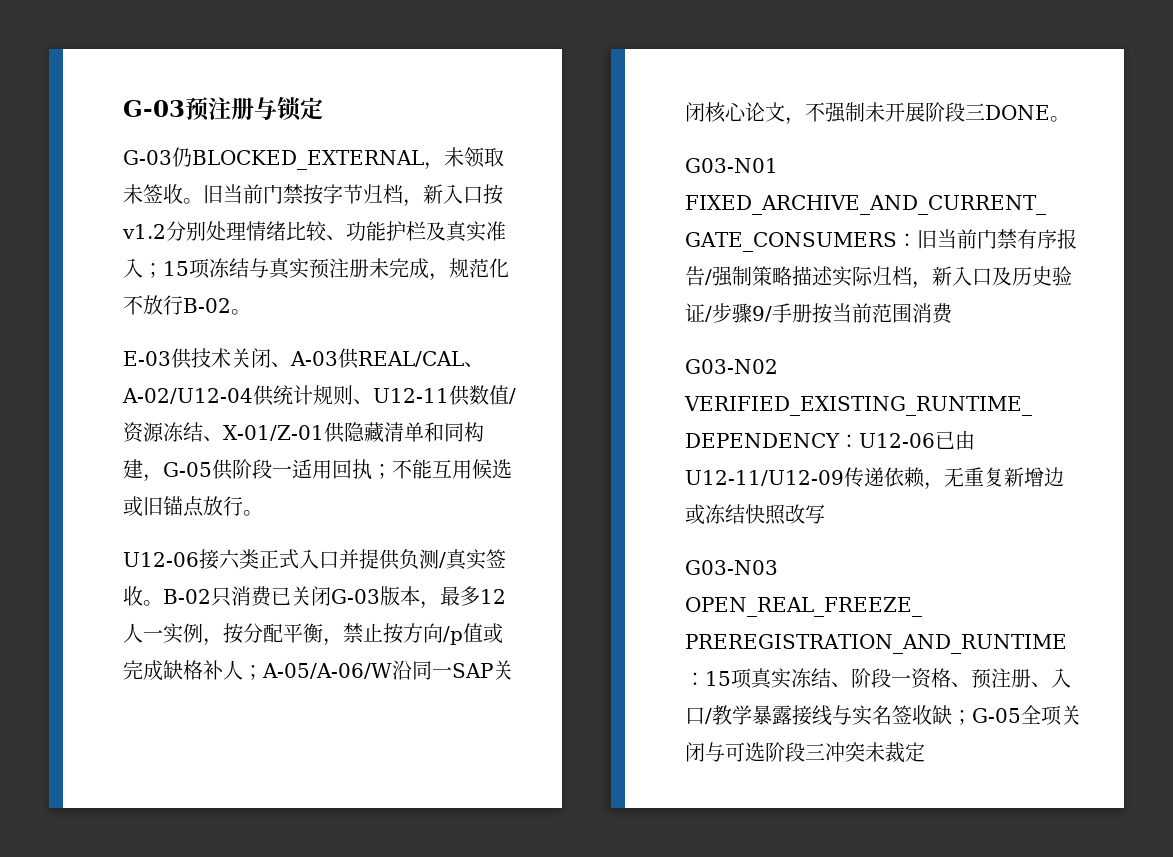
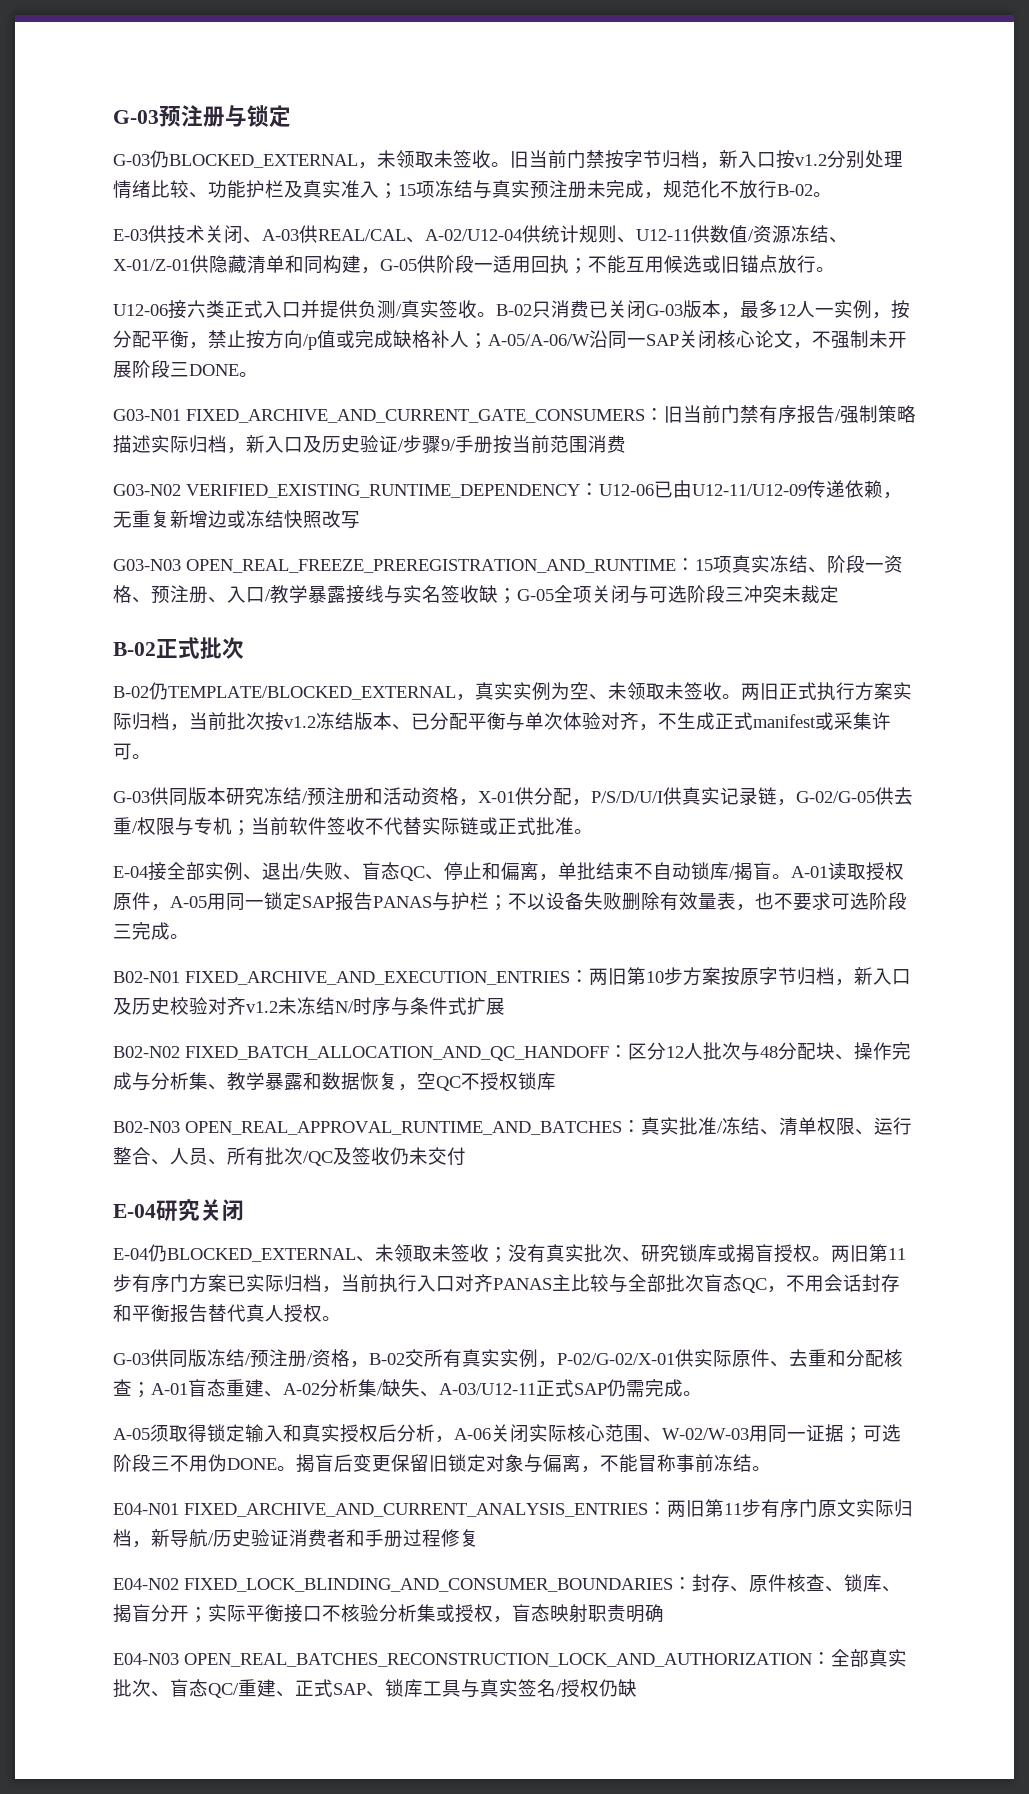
+ B-02正式批次
+ B-02仍TEMPLATE/BLOCKED_EXTERNAL，真实实例为空、未领取未签收。两旧正式执行方案实际归档，当前批次按v1.2冻结版本、已分配平衡与单次体验对齐，不生成正式manifest或采集许可。
+ G-03供同版本研究冻结/预注册和活动资格，X-01供分配，P/S/D/U/I供真实记录链，G-02/G-05供去重/权限与专机；当前软件签收不代替实际链或正式批准。
+ E-04接全部实例、退出/失败、盲态QC、停止和偏离，单批结束不自动锁库/揭盲。A-01读取授权原件，A-05用同一锁定SAP报告PANAS与护栏；不以设备失败删除有效量表，也不要求可选阶段三完成。
+ B02-N01 FIXED_ARCHIVE_AND_EXECUTION_ENTRIES：两旧第10步方案按原字节归档，新入口及历史校验对齐v1.2未冻结N/时序与条件式扩展
+ B02-N02 FIXED_BATCH_ALLOCATION_AND_QC_HANDOFF：区分12人批次与48分配块、操作完成与分析集、教学暴露和数据恢复，空QC不授权锁库
+ B02-N03 OPEN_REAL_APPROVAL_RUNTIME_AND_BATCHES：真实批准/冻结、清单权限、运行整合、人员、所有批次/QC及签收仍未交付
+ E-04研究关闭
+ E-04仍BLOCKED_EXTERNAL、未领取未签收；没有真实批次、研究锁库或揭盲授权。两旧第11步有序门方案已实际归档，当前执行入口对齐PANAS主比较与全部批次盲态QC，不用会话封存和平衡报告替代真人授权。
+ G-03供同版冻结/预注册/资格，B-02交所有真实实例，P-02/G-02/X-01供实际原件、去重和分配核查；A-01盲态重建、A-02分析集/缺失、A-03/U12-11正式SAP仍需完成。
+ A-05须取得锁定输入和真实授权后分析，A-06关闭实际核心范围、W-02/W-03用同一证据；可选阶段三不用伪DONE。揭盲后变更保留旧锁定对象与偏离，不能冒称事前冻结。
+ E04-N01 FIXED_ARCHIVE_AND_CURRENT_ANALYSIS_ENTRIES：两旧第11步有序门原文实际归档，新导航/历史验证消费者和手册过程修复
+ E04-N02 FIXED_LOCK_BLINDING_AND_CONSUMER_BOUNDARIES：封存、原件核查、锁库、揭盲分开；实际平衡接口不核验分析集或授权，盲态映射职责明确
+ E04-N03 OPEN_REAL_BATCHES_RECONSTRUCTION_LOCK_AND_AUTHORIZATION：全部真实批次、盲态QC/重建、正式SAP、锁库工具与真实签名/授权仍缺

